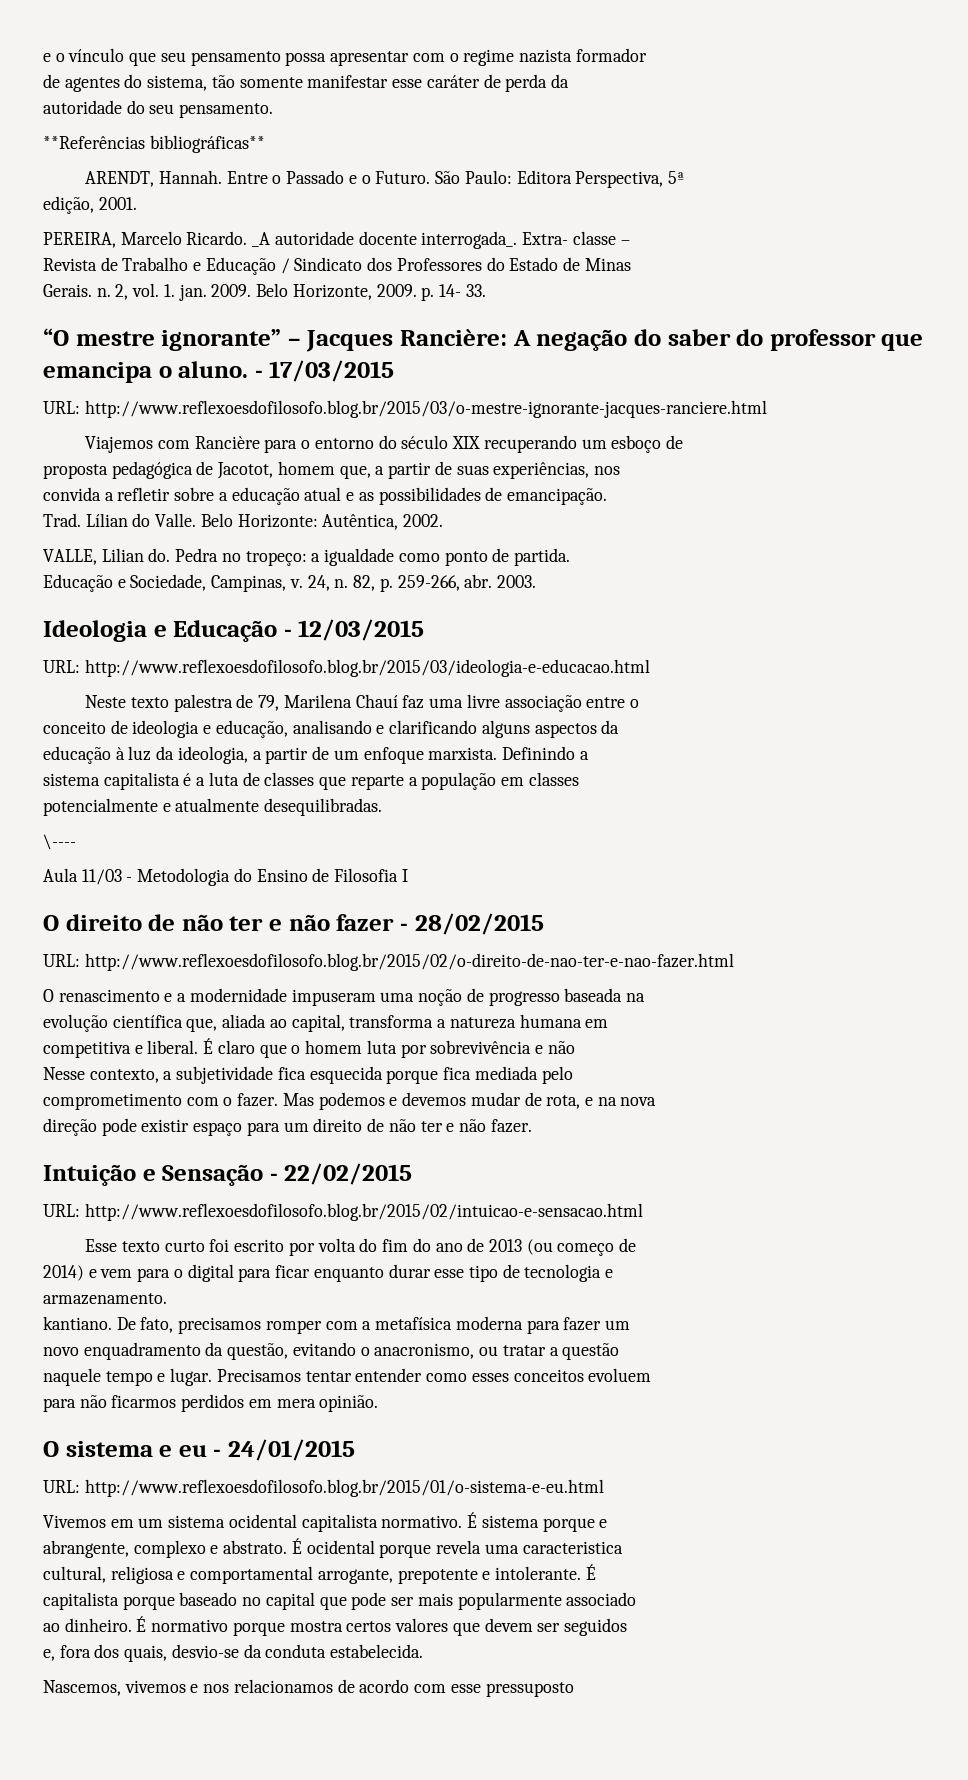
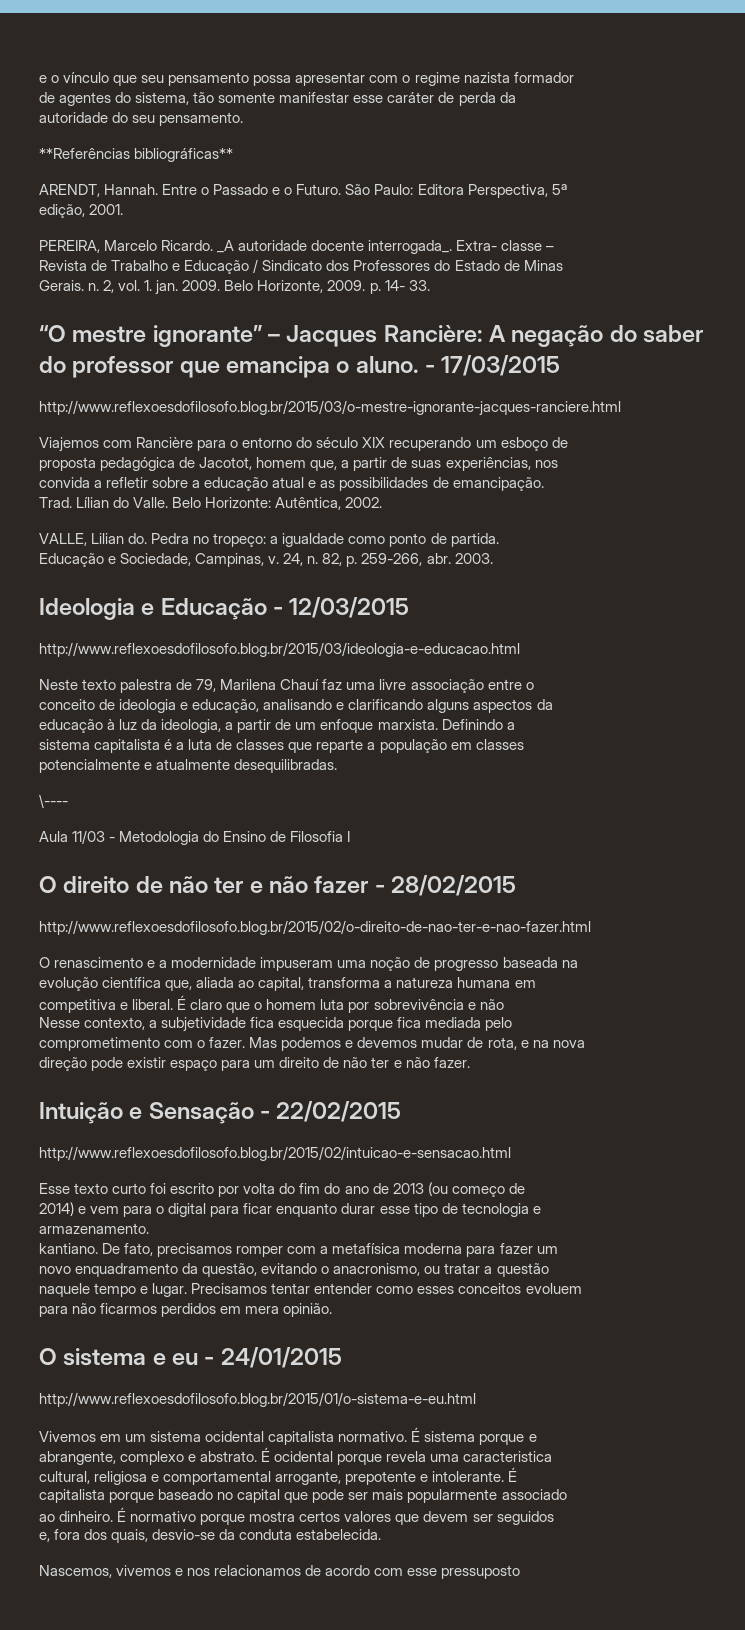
- URL: http://www.reflexoesdofilosofo.blog.br/2015/03/o-mestre-ignorante-jacques-ranciere.html
+ http://www.reflexoesdofilosofo.blog.br/2015/03/o-mestre-ignorante-jacques-ranciere.html
- URL: http://www.reflexoesdofilosofo.blog.br/2015/03/ideologia-e-educacao.html
+ http://www.reflexoesdofilosofo.blog.br/2015/03/ideologia-e-educacao.html
- URL: http://www.reflexoesdofilosofo.blog.br/2015/02/o-direito-de-nao-ter-e-nao-fazer.html
+ http://www.reflexoesdofilosofo.blog.br/2015/02/o-direito-de-nao-ter-e-nao-fazer.html
- URL: http://www.reflexoesdofilosofo.blog.br/2015/02/intuicao-e-sensacao.html
+ http://www.reflexoesdofilosofo.blog.br/2015/02/intuicao-e-sensacao.html
- URL: http://www.reflexoesdofilosofo.blog.br/2015/01/o-sistema-e-eu.html
+ http://www.reflexoesdofilosofo.blog.br/2015/01/o-sistema-e-eu.html

